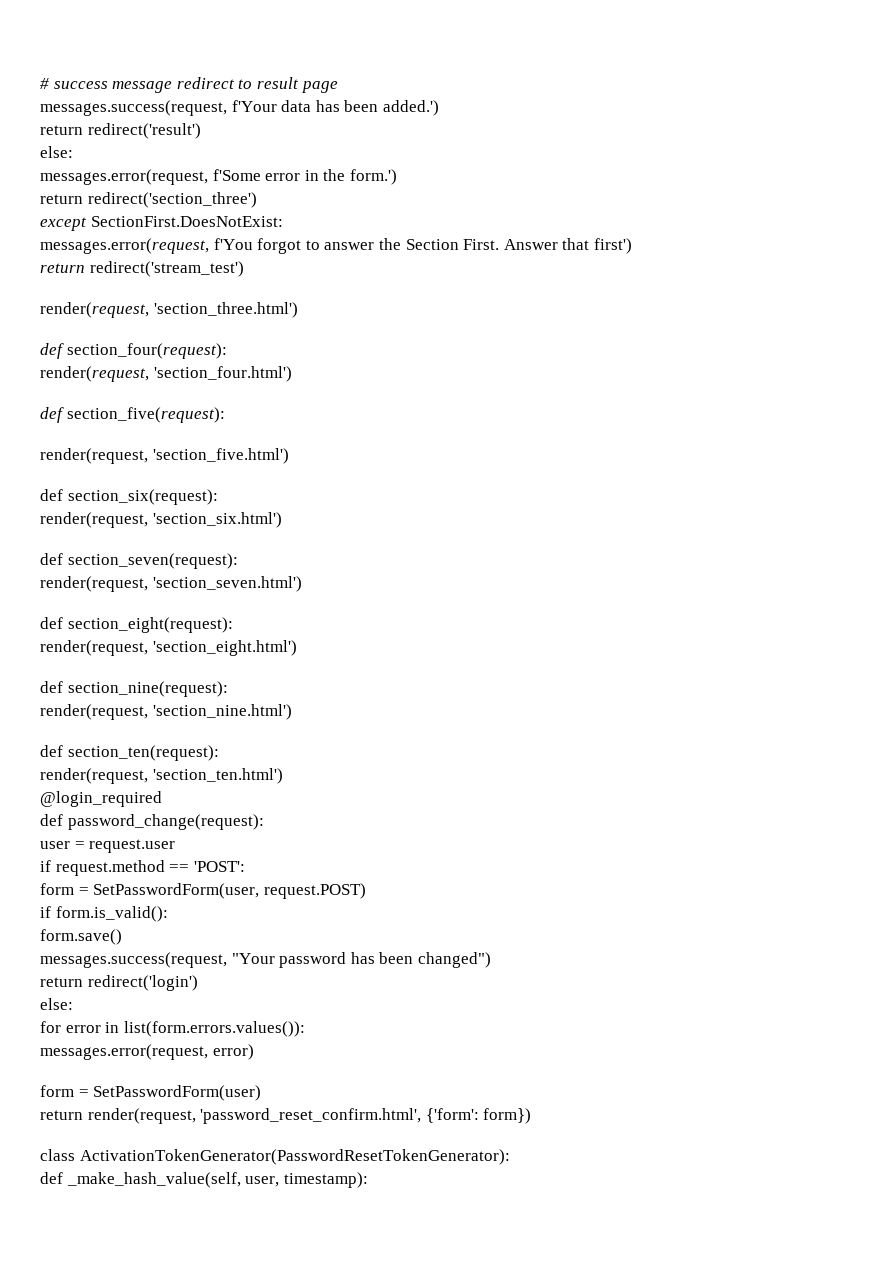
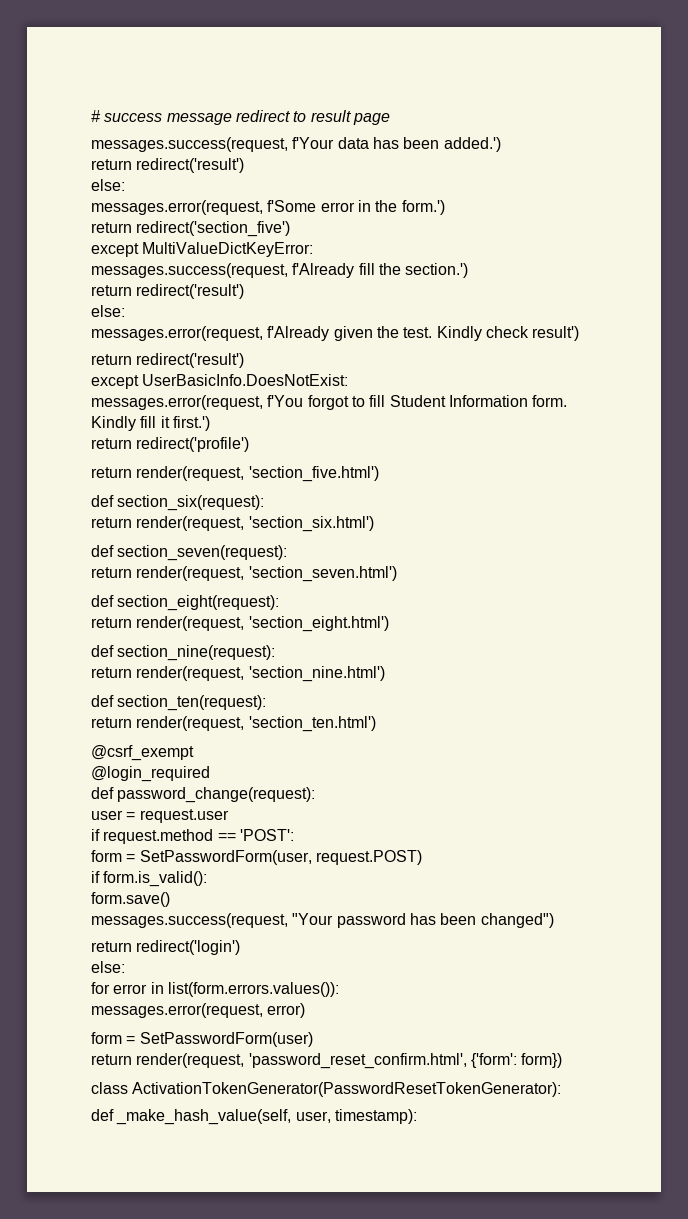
- return redirect('section_three')
- except SectionFirst.DoesNotExist:
- messages.error(request, f'You forgot to answer the Section First. Answer that first')
- return redirect('stream_test')
- render(request, 'section_three.html')
- def section_four(request):
- render(request, 'section_four.html')
- def section_five(request):
- render(request, 'section_five.html')
+ return redirect('section_five')
+ except MultiValueDictKeyError:
+ messages.success(request, f'Already fill the section.')
+ return redirect('result')
+ else:
+ messages.error(request, f'Already given the test. Kindly check result')
+ return redirect('result')
+ except UserBasicInfo.DoesNotExist:
+ messages.error(request, f'You forgot to fill Student Information form. Kindly fill it first.')
+ return redirect('profile')
+ return render(request, 'section_five.html')
- render(request, 'section_six.html')
+ return render(request, 'section_six.html')
- render(request, 'section_seven.html')
+ return render(request, 'section_seven.html')
- render(request, 'section_eight.html')
+ return render(request, 'section_eight.html')
- render(request, 'section_nine.html')
+ return render(request, 'section_nine.html')
- render(request, 'section_ten.html')
+ return render(request, 'section_ten.html')
+ @csrf_exempt

